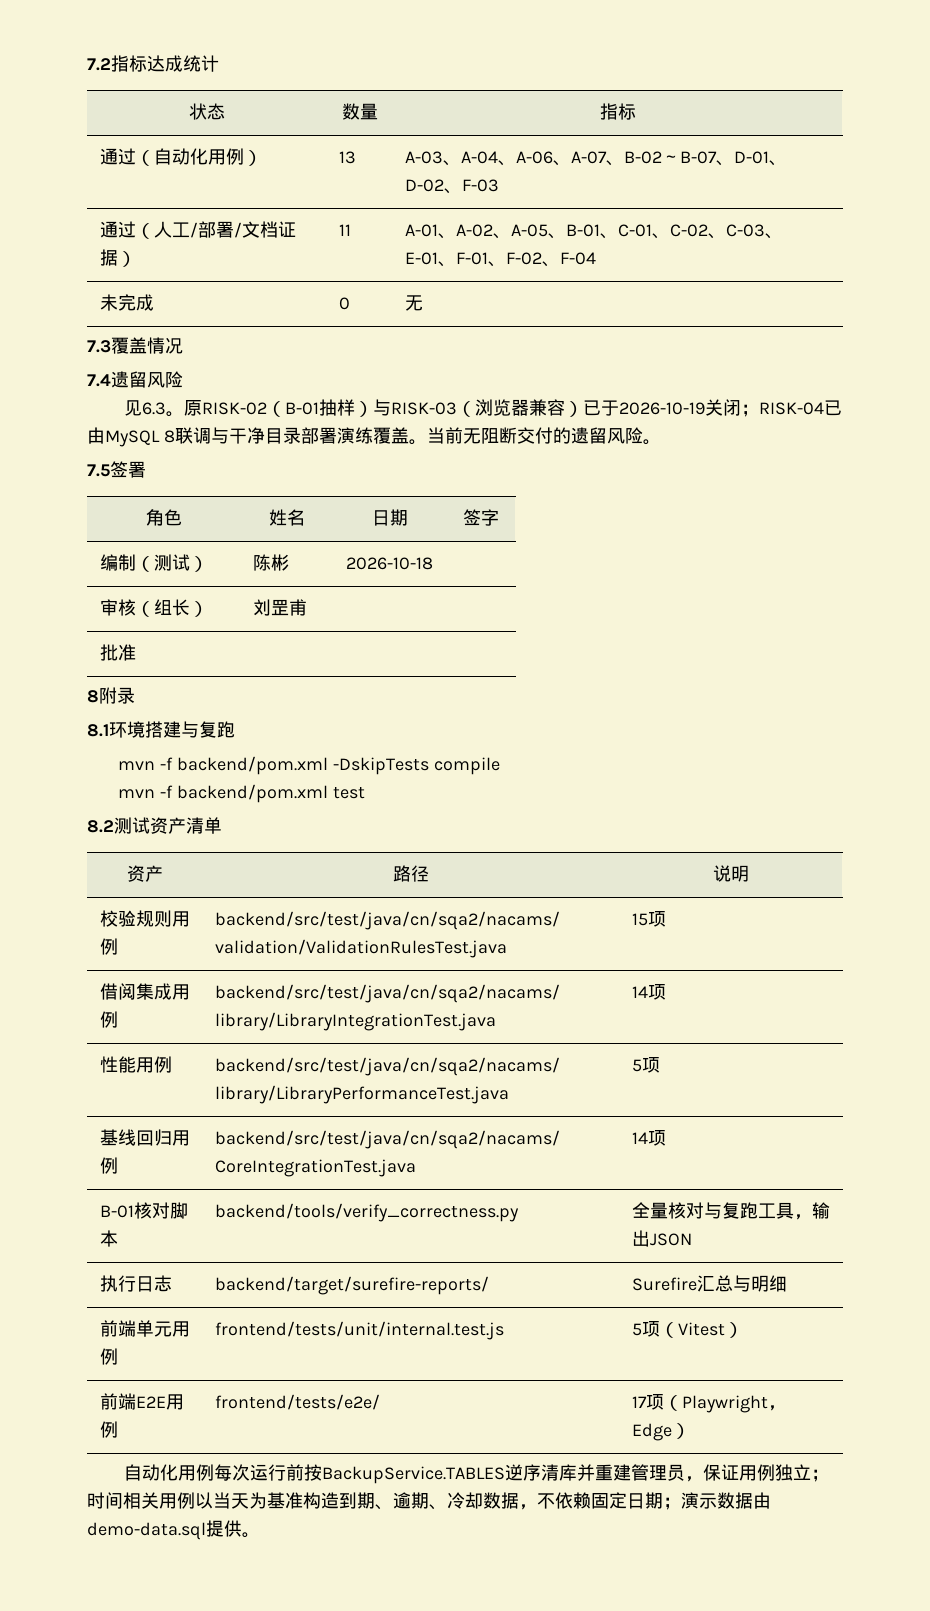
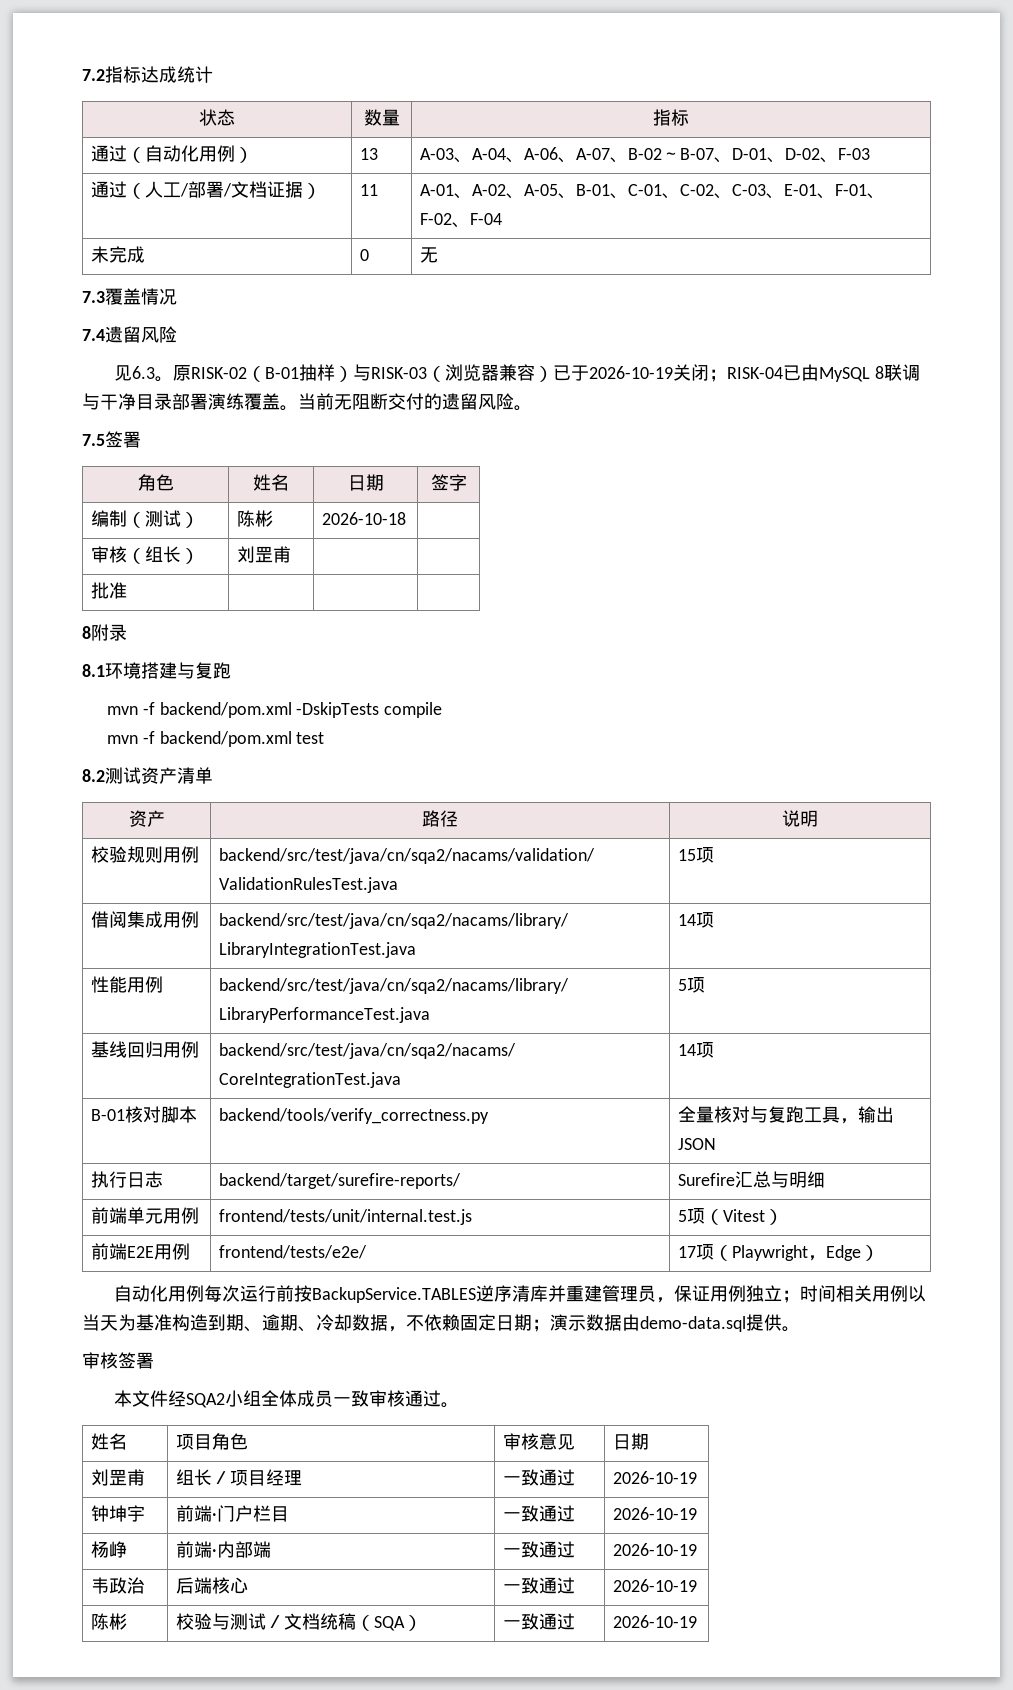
+ 审核签署
+ 本文件经SQA2小组全体成员一致审核通过。
+ 姓名 | 项目角色 | 审核意见 | 日期
+ 刘罡甫 | 组长／项目经理 | 一致通过 | 2026-10-19
+ 钟坤宇 | 前端·门户栏目 | 一致通过 | 2026-10-19
+ 杨峥 | 前端·内部端 | 一致通过 | 2026-10-19
+ 韦政治 | 后端核心 | 一致通过 | 2026-10-19
+ 陈彬 | 校验与测试／文档统稿（SQA） | 一致通过 | 2026-10-19

